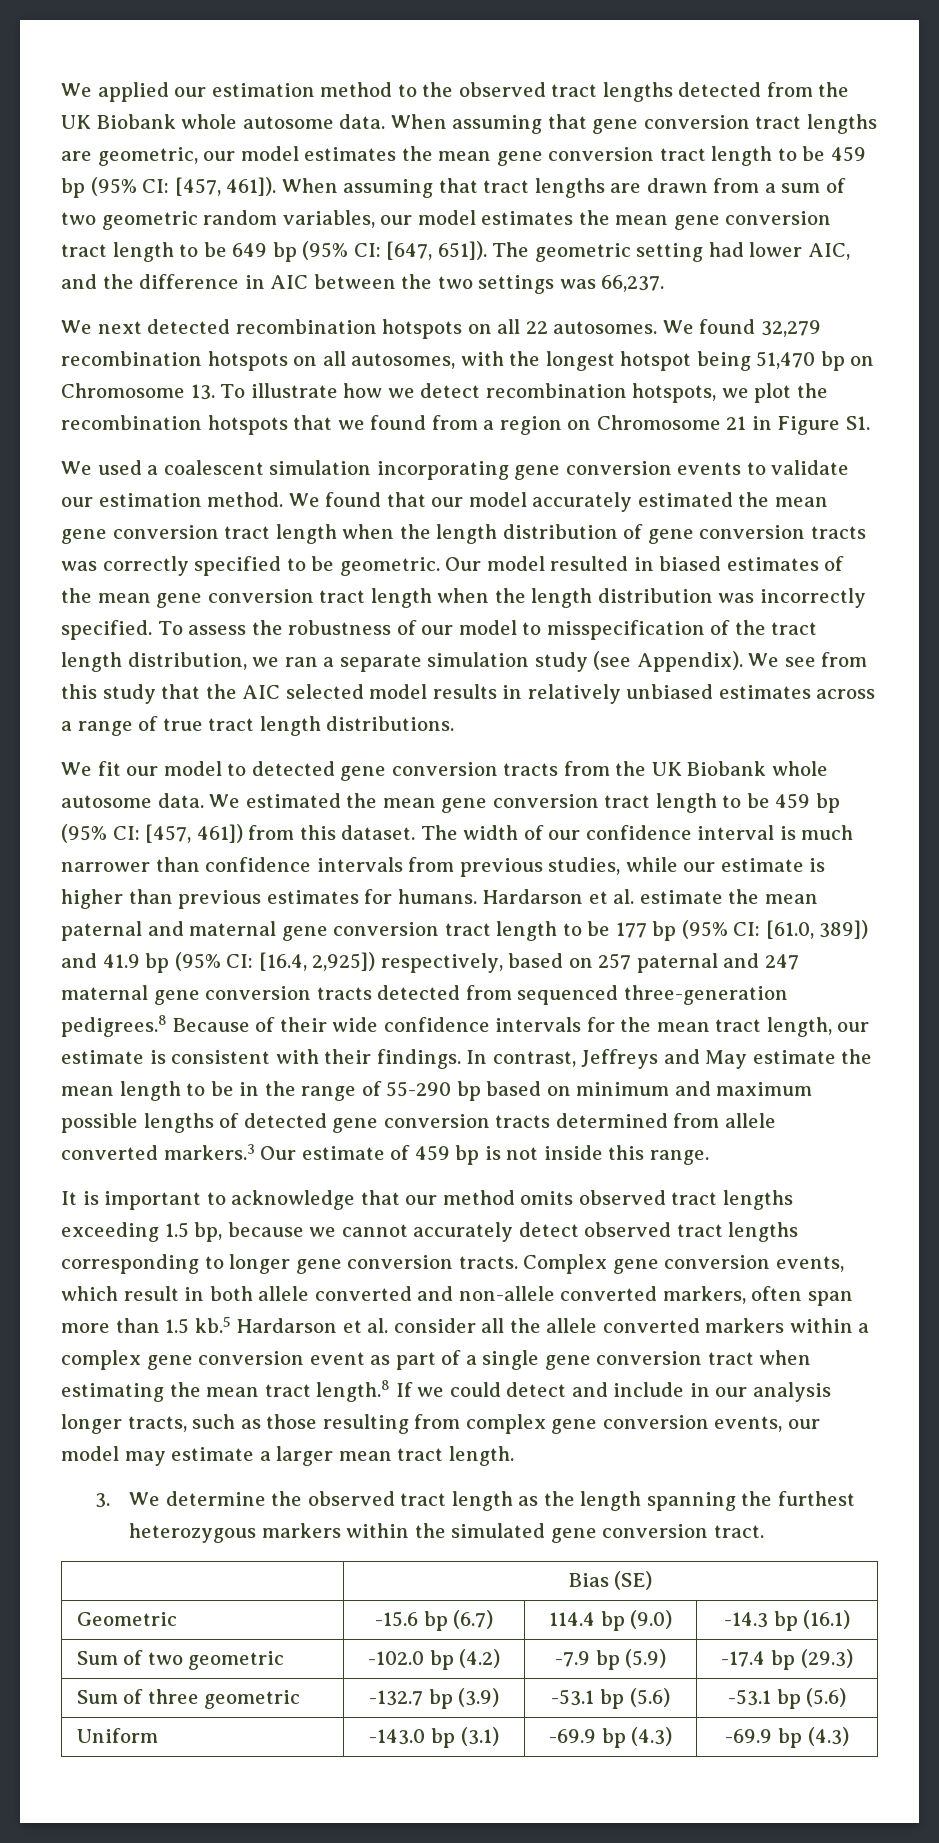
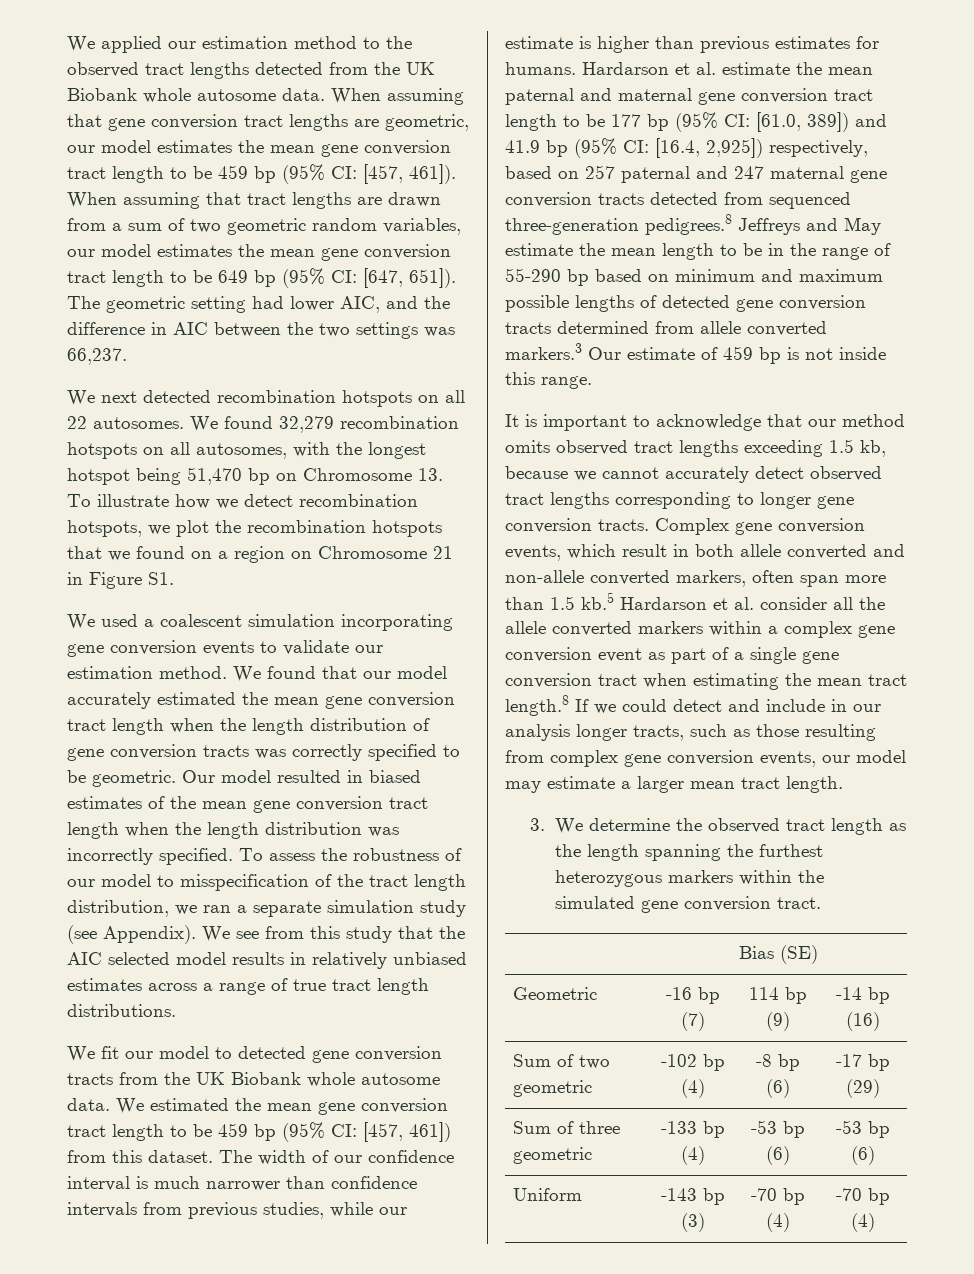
- We found 32,279 recombination hotspots on all autosomes, with the longest hotspot being 51,470 bp on Chromosome 13. To illustrate how we detect recombination hotspots, we plot the recombination hotspots that we found from a region on Chromosome 21 in Figure S1.
+ We found 32,279 recombination hotspots on all autosomes, with the longest hotspot being 51,470 bp on Chromosome 13. To illustrate how we detect recombination hotspots, we plot the recombination hotspots that we found on a region on Chromosome 21 in Figure S1.
- [16.4, 2,925]) respectively, based on 257 paternal and 247 maternal gene conversion tracts detected from sequenced three-generation pedigrees.8 Because of their wide confidence intervals for the mean tract length, our estimate is consistent with their findings. In contrast, Jeffreys and May estimate the mean length to be in the range of 55-290 bp based on minimum and maximum possible lengths of detected gene conversion tracts determined from allele converted markers.3 Our estimate of 459 bp is not inside this range.
+ [16.4, 2,925]) respectively, based on 257 paternal and 247 maternal gene conversion tracts detected from sequenced three-generation pedigrees.8 Jeffreys and May estimate the mean length to be in the range of 55-290 bp based on minimum and maximum possible lengths of detected gene conversion tracts determined from allele converted markers.3 Our estimate of 459 bp is not inside this range.
- It is important to acknowledge that our method omits observed tract lengths exceeding 1.5 bp, because we cannot accurately detect observed tract lengths corresponding to longer gene conversion tracts.
+ It is important to acknowledge that our method omits observed tract lengths exceeding 1.5 kb, because we cannot accurately detect observed tract lengths corresponding to longer gene conversion tracts.
- Geometric | -15.6 bp (6.7) | 114.4 bp (9.0) | -14.3 bp (16.1)
- Sum of two geometric | -102.0 bp (4.2) | -7.9 bp (5.9) | -17.4 bp (29.3)
- Sum of three geometric | -132.7 bp (3.9) | -53.1 bp (5.6) | -53.1 bp (5.6)
- Uniform | -143.0 bp (3.1) | -69.9 bp (4.3) | -69.9 bp (4.3)
+ Geometric | -16 bp (7) | 114 bp (9) | -14 bp (16)
+ Sum of two geometric | -102 bp (4) | -8 bp (6) | -17 bp (29)
+ Sum of three geometric | -133 bp (4) | -53 bp (6) | -53 bp (6)
+ Uniform | -143 bp (3) | -70 bp (4) | -70 bp (4)

